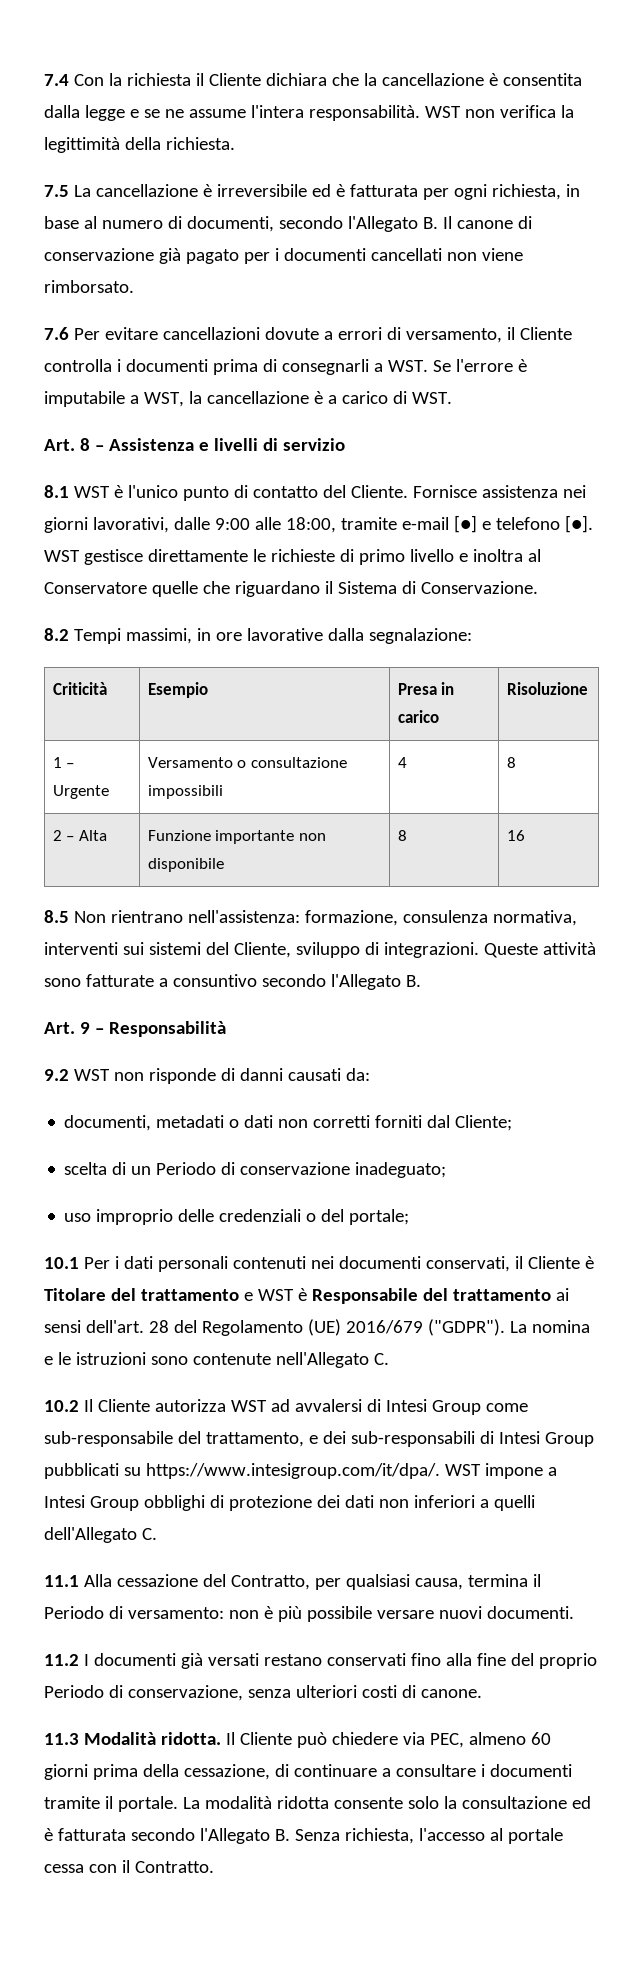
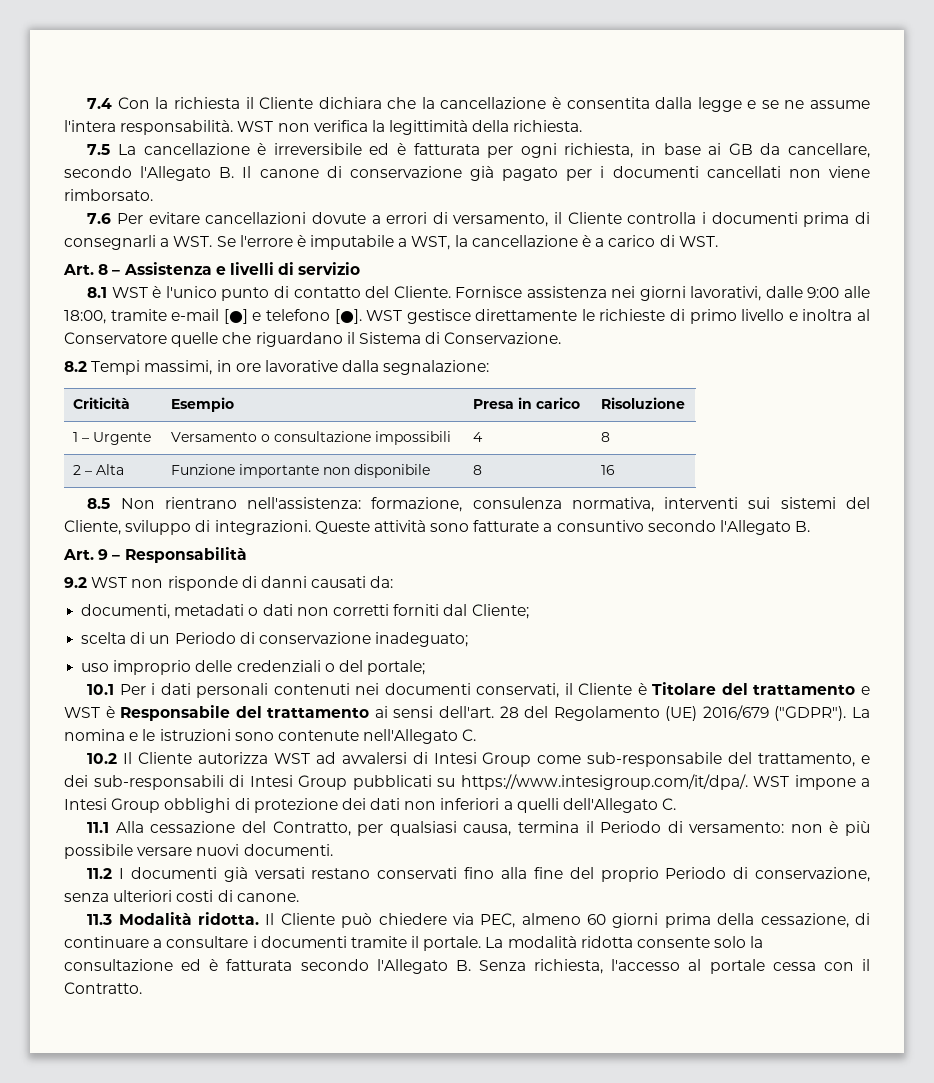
- 7.5 La cancellazione è irreversibile ed è fatturata per ogni richiesta, in base al numero di documenti, secondo l'Allegato B. Il canone di conservazione già pagato per i documenti cancellati non viene rimborsato.
+ 7.5 La cancellazione è irreversibile ed è fatturata per ogni richiesta, in base ai GB da cancellare, secondo l'Allegato B. Il canone di conservazione già pagato per i documenti cancellati non viene rimborsato.

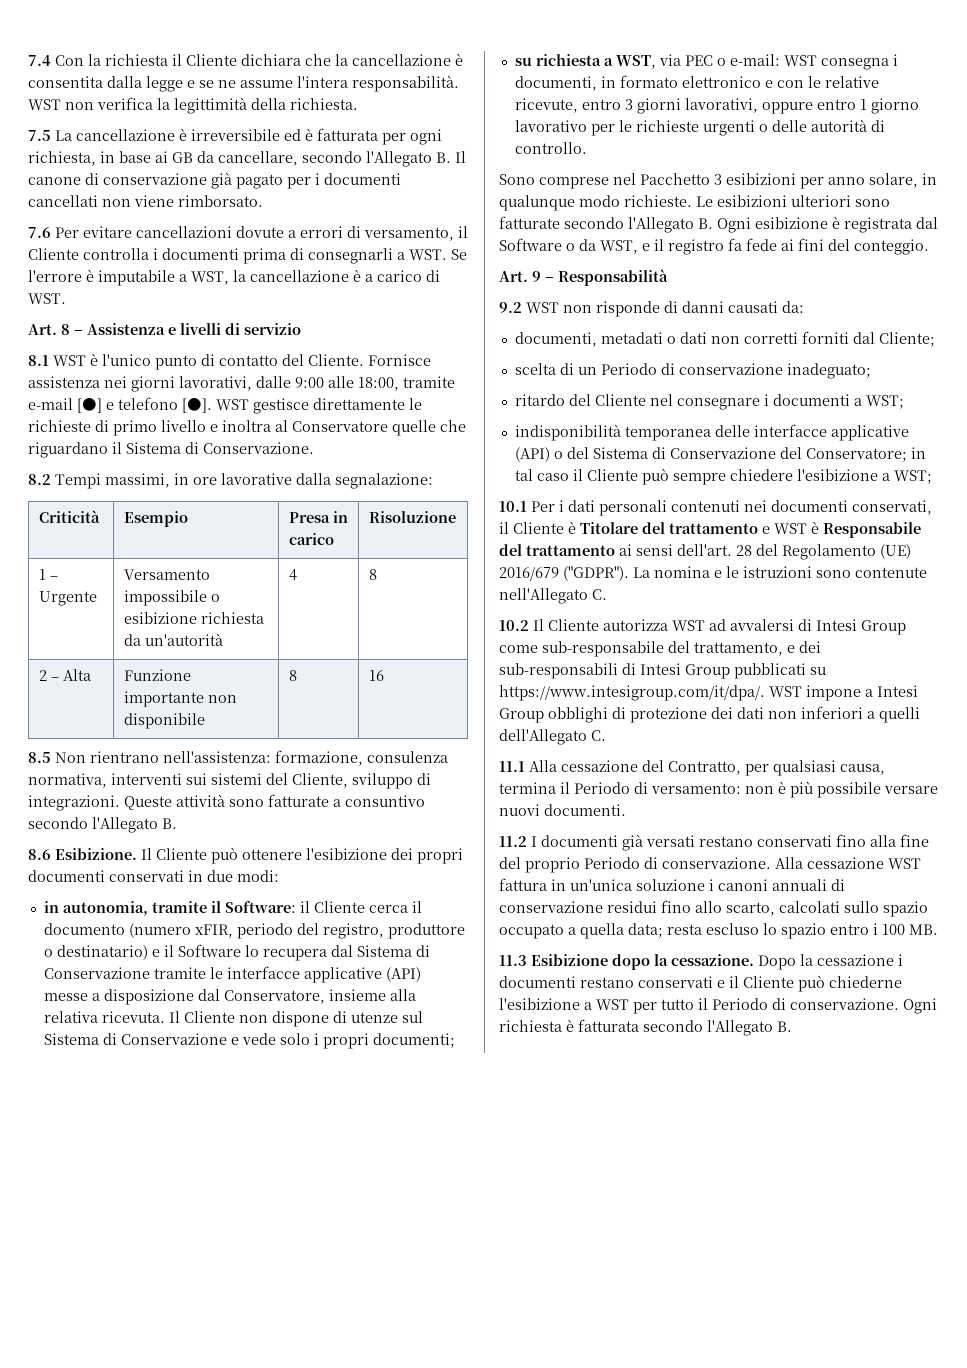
- 1 – Urgente | Versamento o consultazione impossibili | 4 | 8
+ 1 – Urgente | Versamento impossibile o esibizione richiesta da un'autorità | 4 | 8
+ 8.6 Esibizione. Il Cliente può ottenere l'esibizione dei propri documenti conservati in due modi:
+ in autonomia, tramite il Software: il Cliente cerca il documento (numero xFIR, periodo del registro, produttore o destinatario) e il Software lo recupera dal Sistema di Conservazione tramite le interfacce applicative (API) messe a disposizione dal Conservatore, insieme alla relativa ricevuta. Il Cliente non dispone di utenze sul Sistema di Conservazione e vede solo i propri documenti;
+ su richiesta a WST, via PEC o e-mail: WST consegna i documenti, in formato elettronico e con le relative ricevute, entro 3 giorni lavorativi, oppure entro 1 giorno lavorativo per le richieste urgenti o delle autorità di controllo.
+ Sono comprese nel Pacchetto 3 esibizioni per anno solare, in qualunque modo richieste. Le esibizioni ulteriori sono fatturate secondo l'Allegato B. Ogni esibizione è registrata dal Software o da WST, e il registro fa fede ai fini del conteggio.
- uso improprio delle credenziali o del portale;
+ ritardo del Cliente nel consegnare i documenti a WST;
+ indisponibilità temporanea delle interfacce applicative (API) o del Sistema di Conservazione del Conservatore; in tal caso il Cliente può sempre chiedere l'esibizione a WST;
- 11.2 I documenti già versati restano conservati fino alla fine del proprio Periodo di conservazione, senza ulteriori costi di canone.
- 11.3 Modalità ridotta. Il Cliente può chiedere via PEC, almeno 60 giorni prima della cessazione, di continuare a consultare i documenti tramite il portale. La modalità ridotta consente solo la consultazione ed è fatturata secondo l'Allegato B. Senza richiesta, l'accesso al portale cessa con il Contratto.
+ 11.2 I documenti già versati restano conservati fino alla fine del proprio Periodo di conservazione. Alla cessazione WST fattura in un'unica soluzione i canoni annuali di conservazione residui fino allo scarto, calcolati sullo spazio occupato a quella data; resta escluso lo spazio entro i 100 MB.
+ 11.3 Esibizione dopo la cessazione. Dopo la cessazione i documenti restano conservati e il Cliente può chiederne l'esibizione a WST per tutto il Periodo di conservazione. Ogni richiesta è fatturata secondo l'Allegato B.

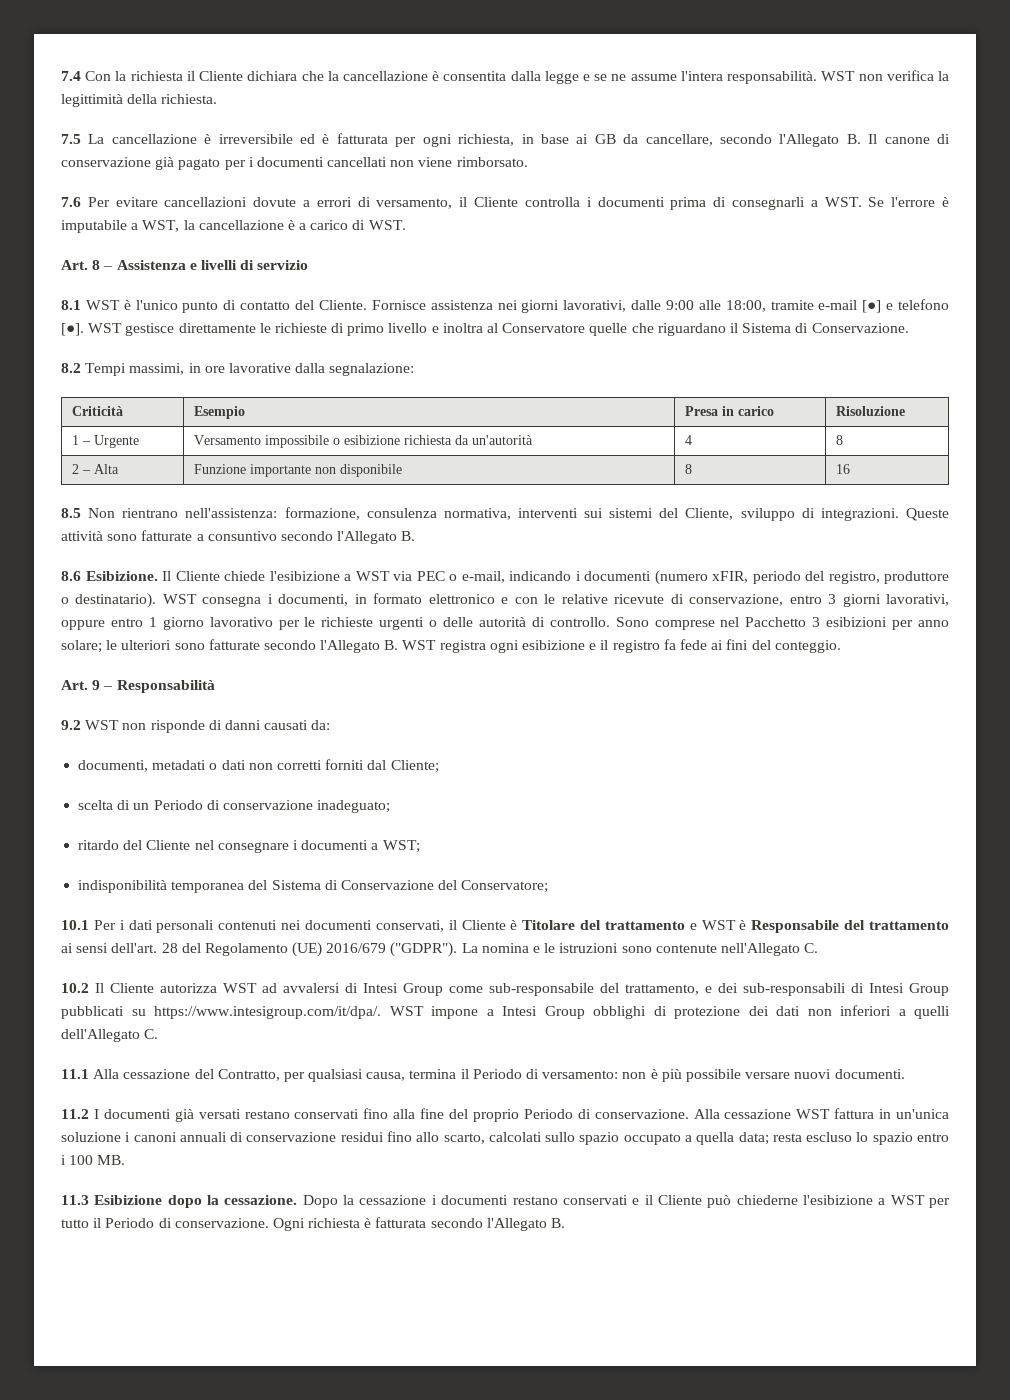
- Il Cliente può ottenere l'esibizione dei propri documenti conservati in due modi:
- in autonomia, tramite il Software: il Cliente cerca il documento (numero xFIR, periodo del registro, produttore o destinatario) e il Software lo recupera dal Sistema di Conservazione tramite le interfacce applicative (API) messe a disposizione dal Conservatore, insieme alla relativa ricevuta. Il Cliente non dispone di utenze sul Sistema di Conservazione e vede solo i propri documenti;
- su richiesta a WST, via PEC o e-mail:
+ Il Cliente chiede l'esibizione a WST via PEC o e-mail, indicando i documenti (numero xFIR, periodo del registro, produttore o destinatario).
- WST consegna i documenti, in formato elettronico e con le relative ricevute, entro 3 giorni lavorativi, oppure entro 1 giorno lavorativo per le richieste urgenti o delle autorità di controllo.
- Sono comprese nel Pacchetto 3 esibizioni per anno solare, in qualunque modo richieste. Le esibizioni ulteriori sono fatturate secondo l'Allegato B. Ogni esibizione è registrata dal Software o da WST, e il registro fa fede ai fini del conteggio.
+ WST consegna i documenti, in formato elettronico e con le relative ricevute di conservazione, entro 3 giorni lavorativi, oppure entro 1 giorno lavorativo per le richieste urgenti o delle autorità di controllo. Sono comprese nel Pacchetto 3 esibizioni per anno solare; le ulteriori sono fatturate secondo l'Allegato B. WST registra ogni esibizione e il registro fa fede ai fini del conteggio.
- indisponibilità temporanea delle interfacce applicative (API) o del Sistema di Conservazione del Conservatore; in tal caso il Cliente può sempre chiedere l'esibizione a WST;
+ indisponibilità temporanea del Sistema di Conservazione del Conservatore;

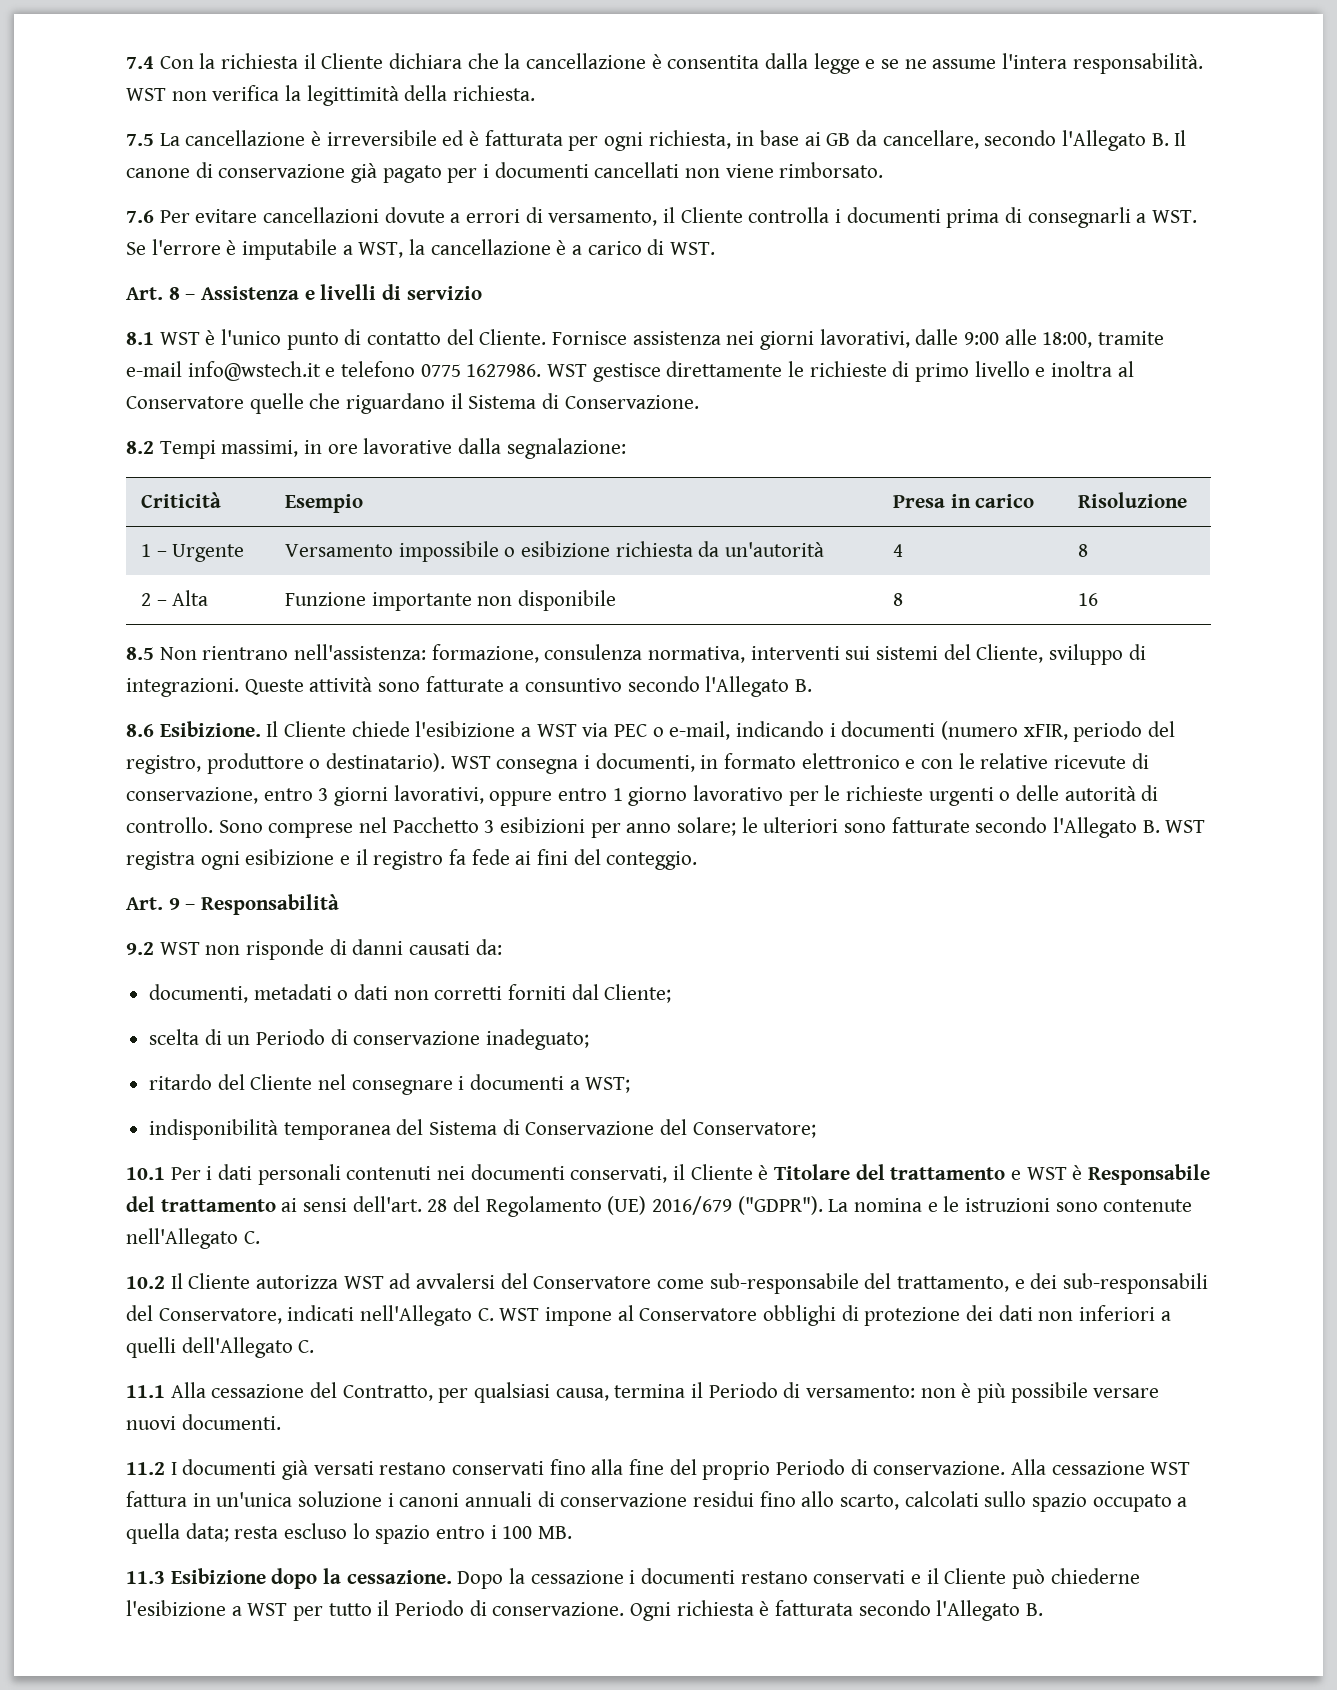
- Fornisce assistenza nei giorni lavorativi, dalle 9:00 alle 18:00, tramite e-mail [●] e telefono [●].
+ Fornisce assistenza nei giorni lavorativi, dalle 9:00 alle 18:00, tramite e-mail info@wstech.it e telefono 0775 1627986.
- 10.2 Il Cliente autorizza WST ad avvalersi di Intesi Group come sub-responsabile del trattamento, e dei sub-responsabili di Intesi Group pubblicati su https://www.intesigroup.com/it/dpa/. WST impone a Intesi Group obblighi di protezione dei dati non inferiori a quelli dell'Allegato C.
+ 10.2 Il Cliente autorizza WST ad avvalersi del Conservatore come sub-responsabile del trattamento, e dei sub-responsabili del Conservatore, indicati nell'Allegato C. WST impone al Conservatore obblighi di protezione dei dati non inferiori a quelli dell'Allegato C.

